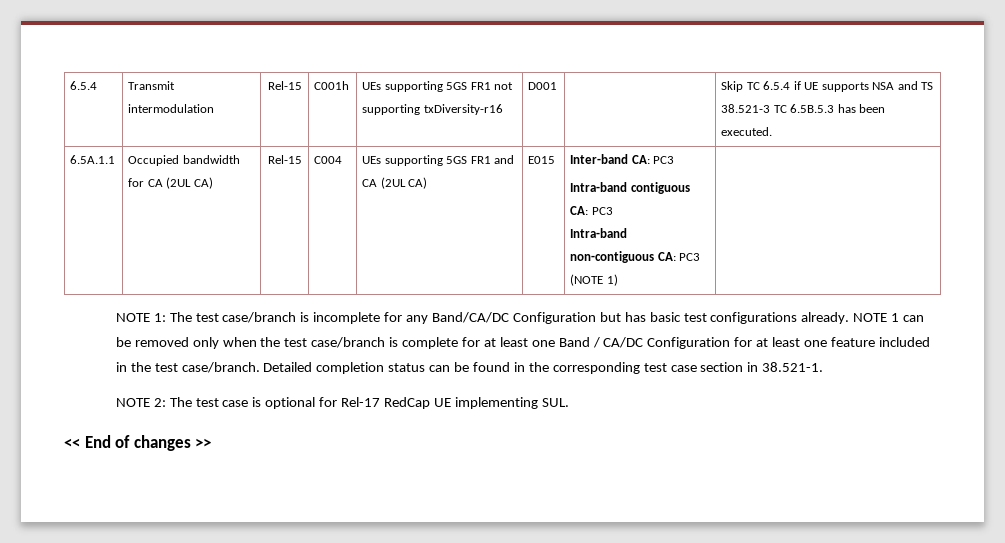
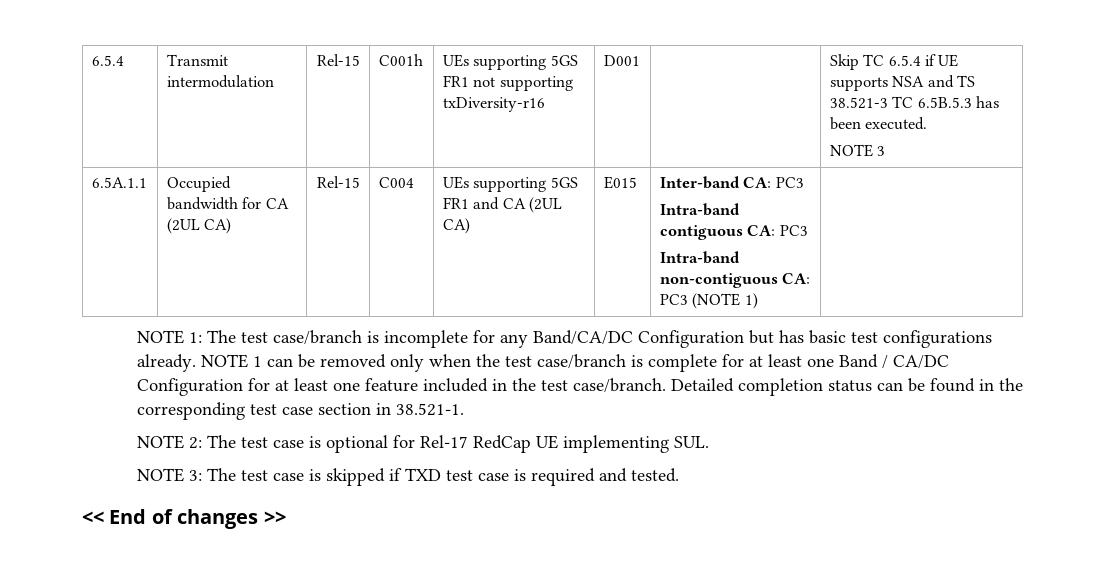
  6.5.4 | Transmit intermodulation | Rel-15 | C001h | UEs supporting 5GS FR1 not supporting txDiversity-r16 | D001 | | Skip TC 6.5.4 if UE supports NSA and TS 38.521-3 TC 6.5B.5.3 has been executed.
+ NOTE 3
+ NOTE 3: The test case is skipped if TXD test case is required and tested.

